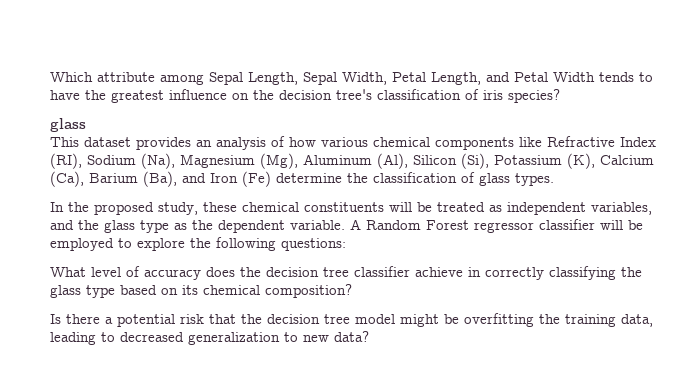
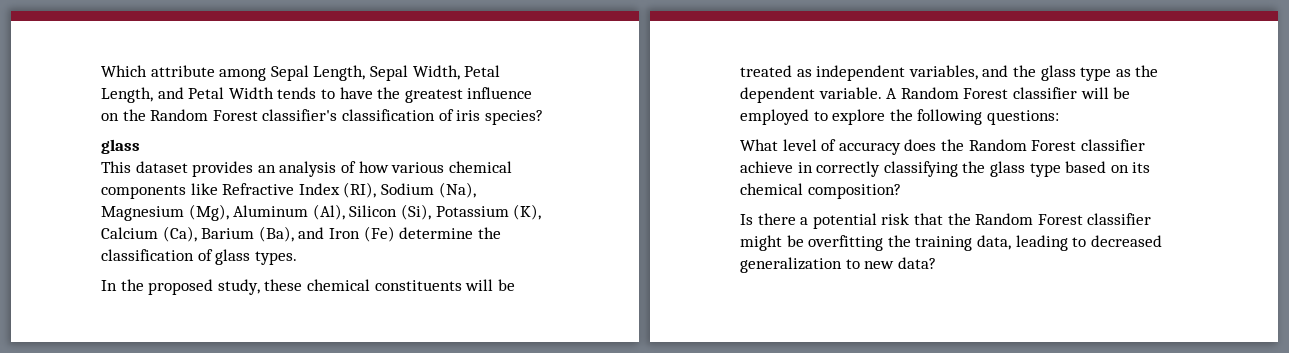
- Which attribute among Sepal Length, Sepal Width, Petal Length, and Petal Width tends to have the greatest influence on the decision tree's classification of iris species?
+ Which attribute among Sepal Length, Sepal Width, Petal Length, and Petal Width tends to have the greatest influence on the Random Forest classifier's classification of iris species?
- A Random Forest regressor classifier will be employed to explore the following questions:
+ A Random Forest classifier will be employed to explore the following questions:
- What level of accuracy does the decision tree classifier achieve in correctly classifying the glass type based on its chemical composition?
+ What level of accuracy does the Random Forest classifier achieve in correctly classifying the glass type based on its chemical composition?
- Is there a potential risk that the decision tree model might be overfitting the training data, leading to decreased generalization to new data?
+ Is there a potential risk that the Random Forest classifier might be overfitting the training data, leading to decreased generalization to new data?

